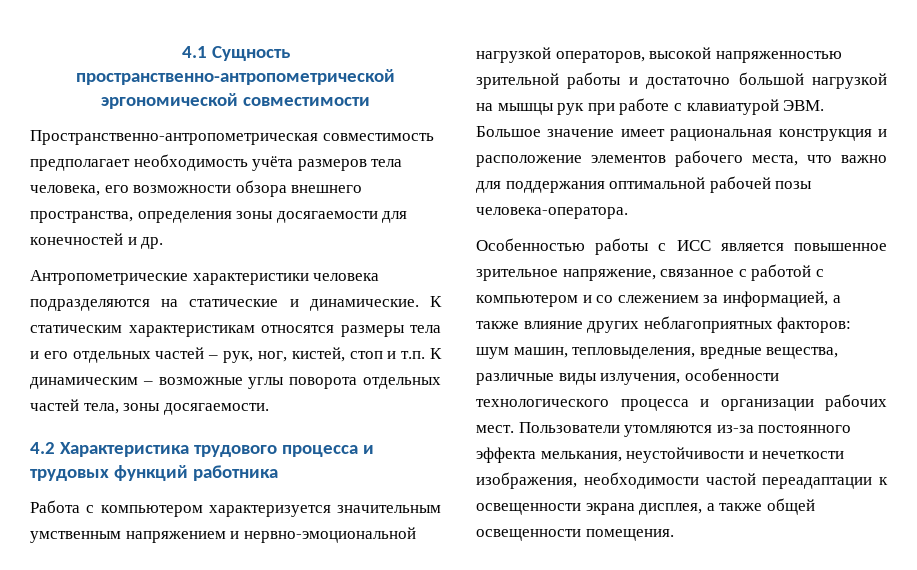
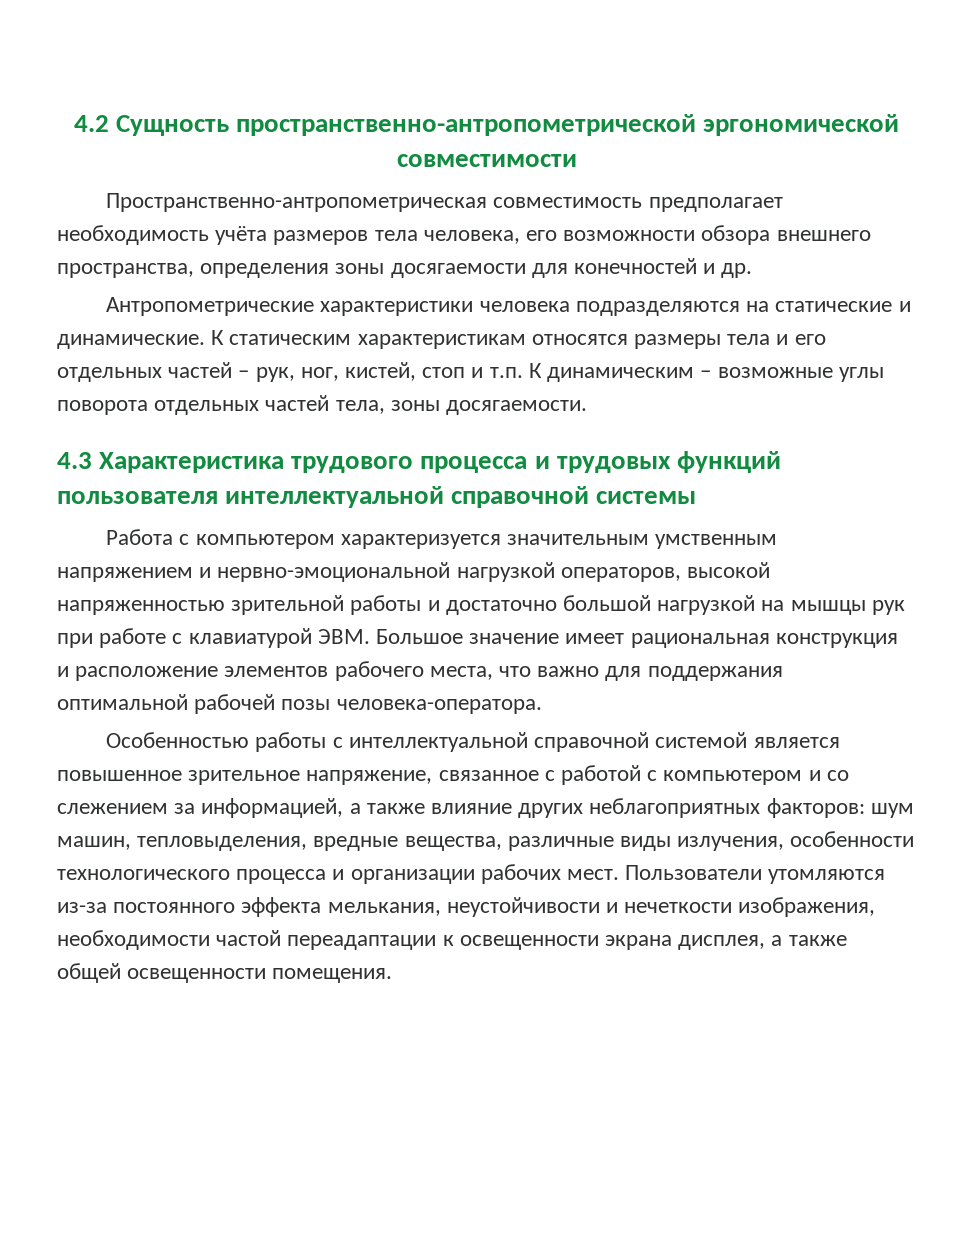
- 4.1 Сущность пространственно-антропометрической эргономической совместимости
+ 4.2 Сущность пространственно-антропометрической эргономической совместимости
- 4.2 Характеристика трудового процесса и трудовых функций работника
+ 4.3 Характеристика трудового процесса и трудовых функций пользователя интеллектуальной справочной системы
- Особенностью работы с ИСС является повышенное зрительное напряжение, связанное с работой с компьютером и со слежением за информацией, а также влияние других неблагоприятных факторов: шум машин, тепловыделения, вредные вещества, различные виды излучения, особенности технологического процесса и организации рабочих мест.
+ Особенностью работы с интеллектуальной справочной системой является повышенное зрительное напряжение, связанное с работой с компьютером и со слежением за информацией, а также влияние других неблагоприятных факторов: шум машин, тепловыделения, вредные вещества, различные виды излучения, особенности технологического процесса и организации рабочих мест.

